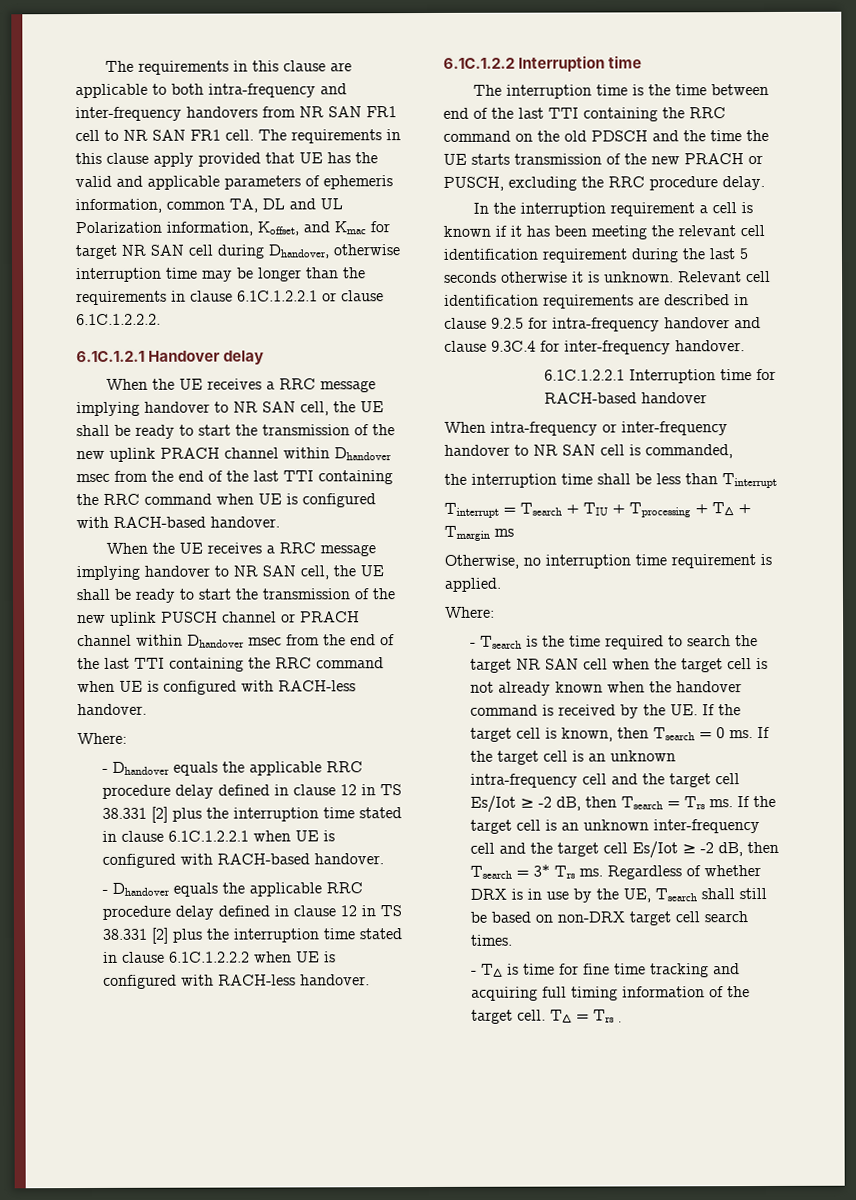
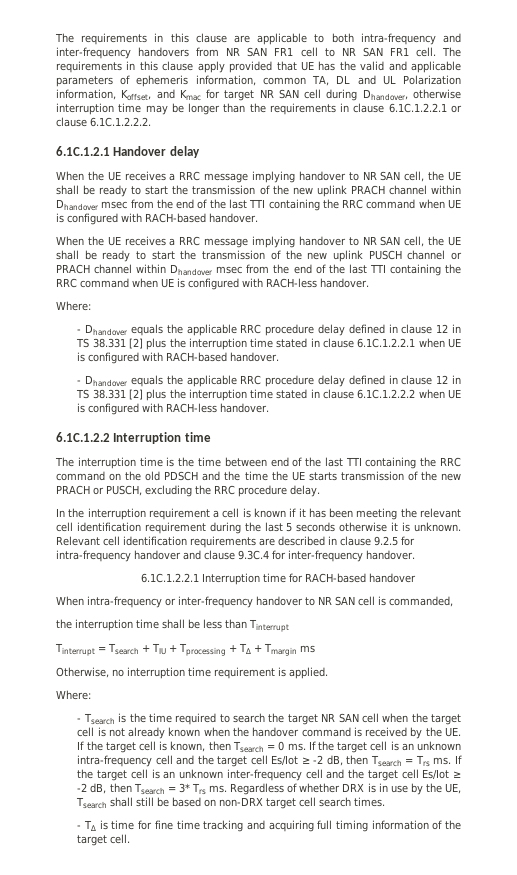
- T∆ = Trs .

